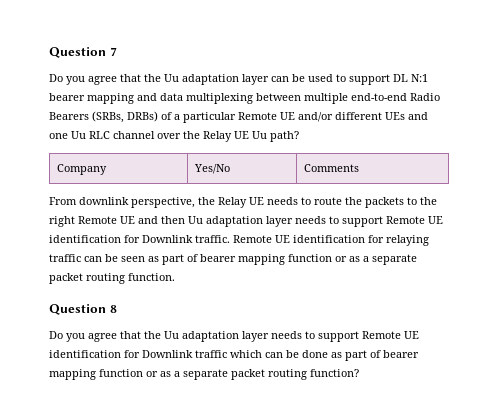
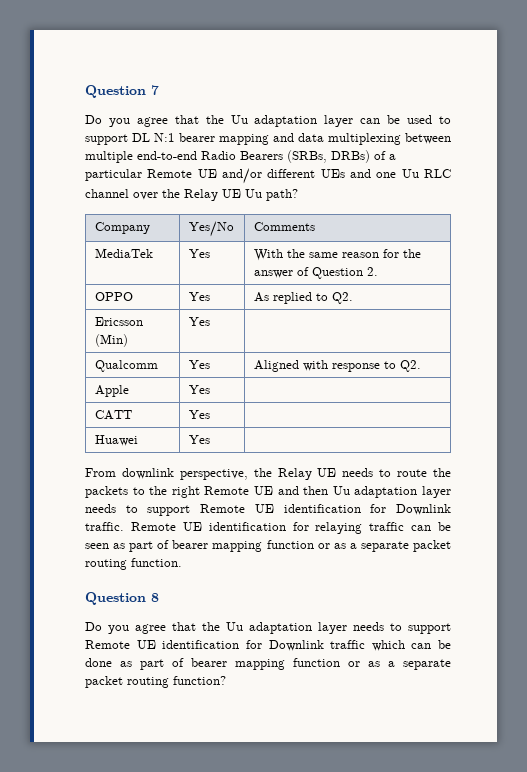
+ MediaTek | Yes | With the same reason for the answer of Question 2.
+ OPPO | Yes | As replied to Q2.
+ Ericsson (Min) | Yes |
+ Qualcomm | Yes | Aligned with response to Q2.
+ Apple | Yes |
+ CATT | Yes |
+ Huawei | Yes |

